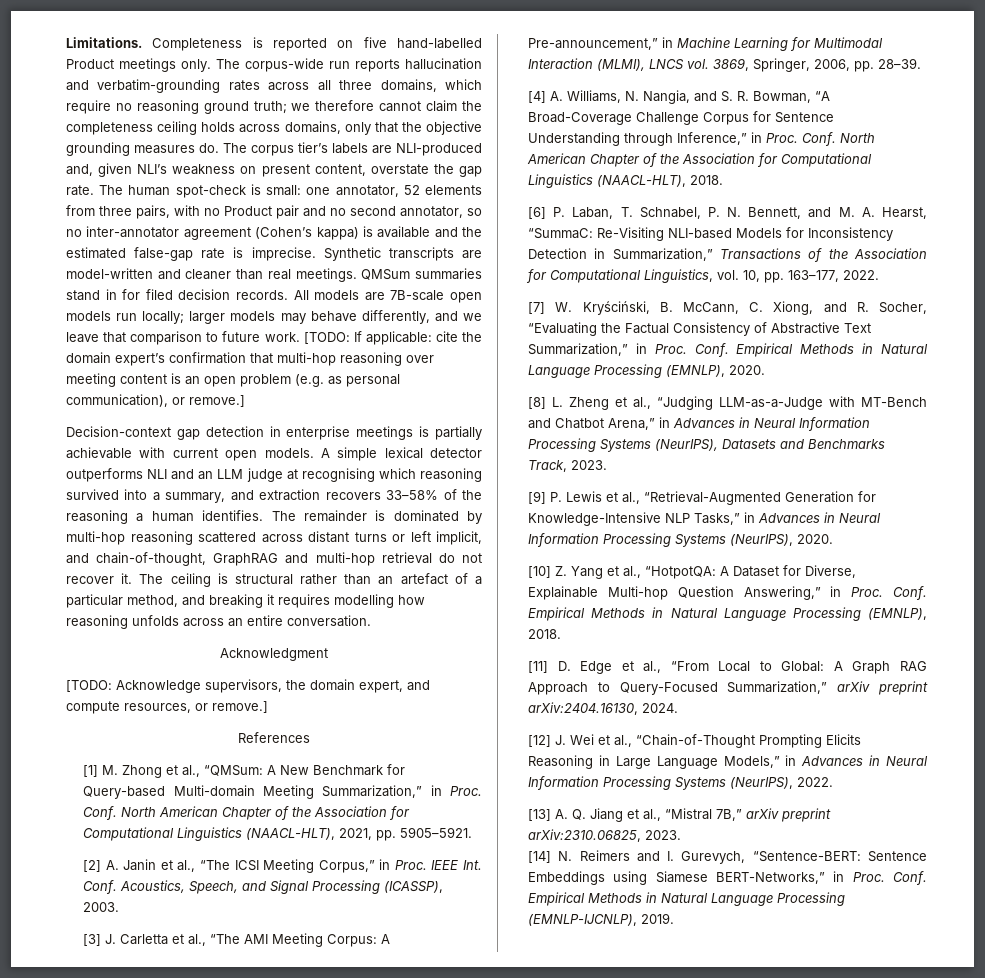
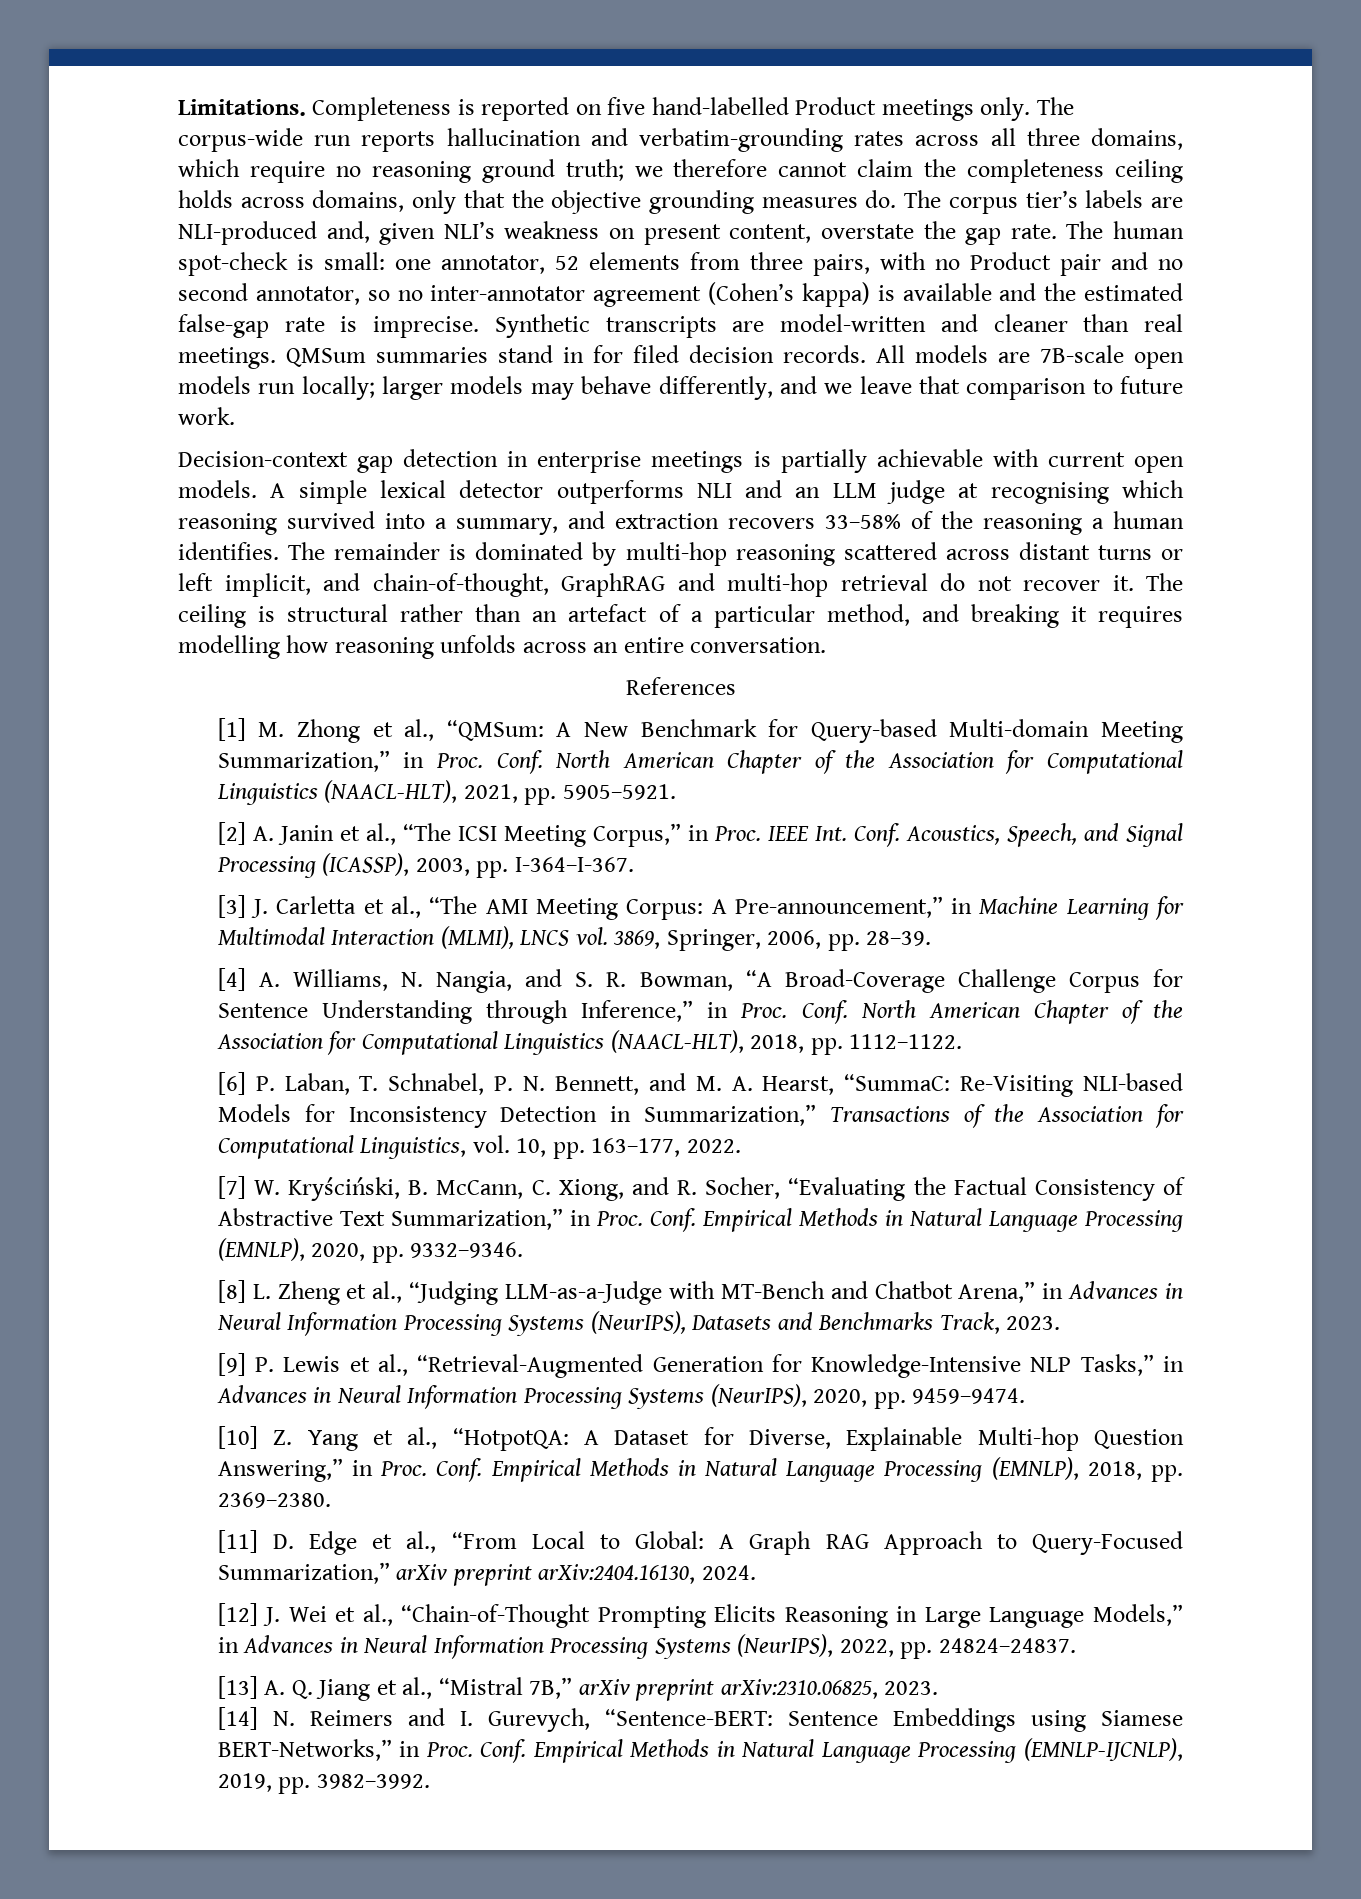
- [TODO: If applicable: cite the domain expert’s confirmation that multi-hop reasoning over meeting content is an open problem (e.g. as personal communication), or remove.]
- Acknowledgment
- [TODO: Acknowledge supervisors, the domain expert, and compute resources, or remove.]
- Acoustics, Speech, and Signal Processing (ICASSP), 2003.
+ Acoustics, Speech, and Signal Processing (ICASSP), 2003, pp. I-364–I-367.
- North American Chapter of the Association for Computational Linguistics (NAACL-HLT), 2018.
+ North American Chapter of the Association for Computational Linguistics (NAACL-HLT), 2018, pp. 1112–1122.
- Empirical Methods in Natural Language Processing (EMNLP), 2020.
+ Empirical Methods in Natural Language Processing (EMNLP), 2020, pp. 9332–9346.
- [9] P. Lewis et al., “Retrieval-Augmented Generation for Knowledge-Intensive NLP Tasks,” in Advances in Neural Information Processing Systems (NeurIPS), 2020.
+ [9] P. Lewis et al., “Retrieval-Augmented Generation for Knowledge-Intensive NLP Tasks,” in Advances in Neural Information Processing Systems (NeurIPS), 2020, pp. 9459–9474.
- Empirical Methods in Natural Language Processing (EMNLP), 2018.
+ Empirical Methods in Natural Language Processing (EMNLP), 2018, pp. 2369–2380.
- [12] J. Wei et al., “Chain-of-Thought Prompting Elicits Reasoning in Large Language Models,” in Advances in Neural Information Processing Systems (NeurIPS), 2022.
+ [12] J. Wei et al., “Chain-of-Thought Prompting Elicits Reasoning in Large Language Models,” in Advances in Neural Information Processing Systems (NeurIPS), 2022, pp. 24824–24837.
- Empirical Methods in Natural Language Processing (EMNLP-IJCNLP), 2019.
+ Empirical Methods in Natural Language Processing (EMNLP-IJCNLP), 2019, pp. 3982–3992.

